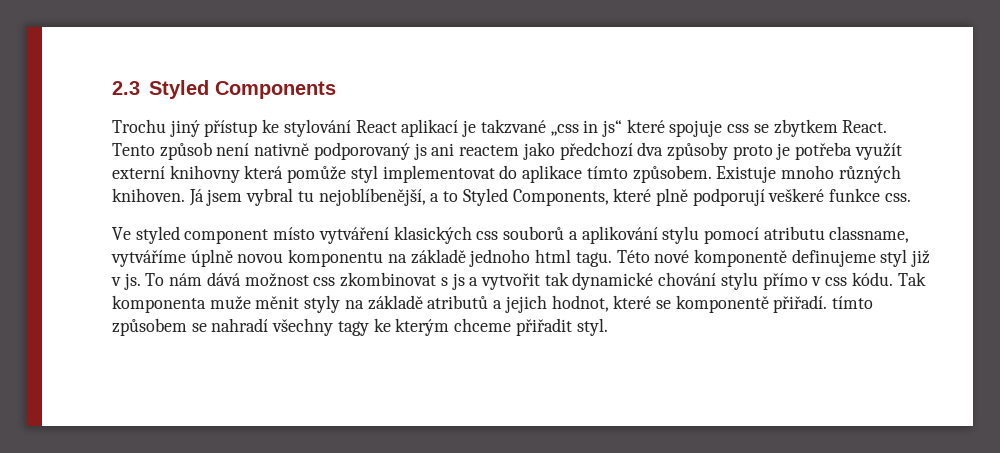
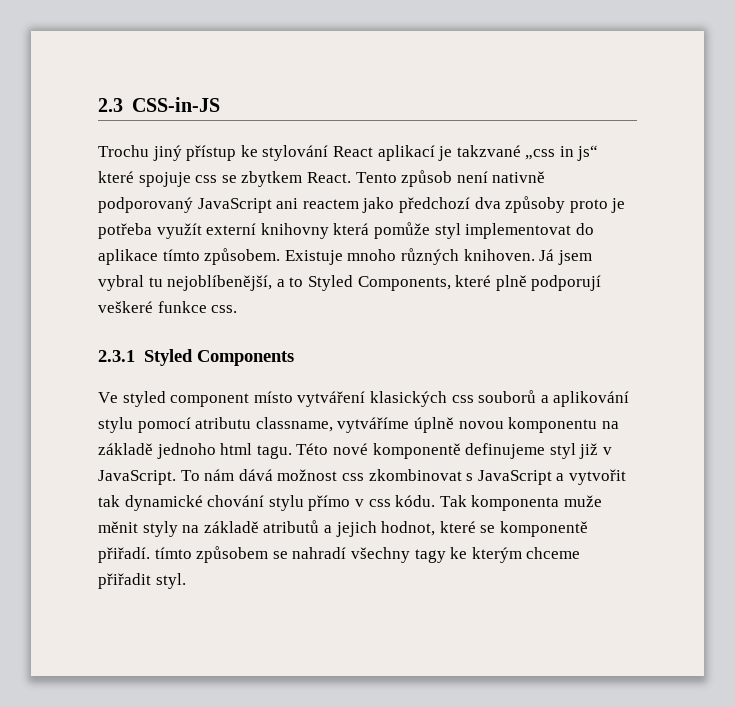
- 2.3 Styled Components
+ 2.3 CSS-in-JS
- Tento způsob není nativně podporovaný js ani reactem jako předchozí dva způsoby proto je potřeba využít externí knihovny která pomůže styl implementovat do aplikace tímto způsobem.
+ Tento způsob není nativně podporovaný JavaScript ani reactem jako předchozí dva způsoby proto je potřeba využít externí knihovny která pomůže styl implementovat do aplikace tímto způsobem.
+ 2.3.1 Styled Components
- Této nové komponentě definujeme styl již v js.
+ Této nové komponentě definujeme styl již v JavaScript.
- To nám dává možnost css zkombinovat s js a vytvořit tak dynamické chování stylu přímo v css kódu.
+ To nám dává možnost css zkombinovat s JavaScript a vytvořit tak dynamické chování stylu přímo v css kódu.

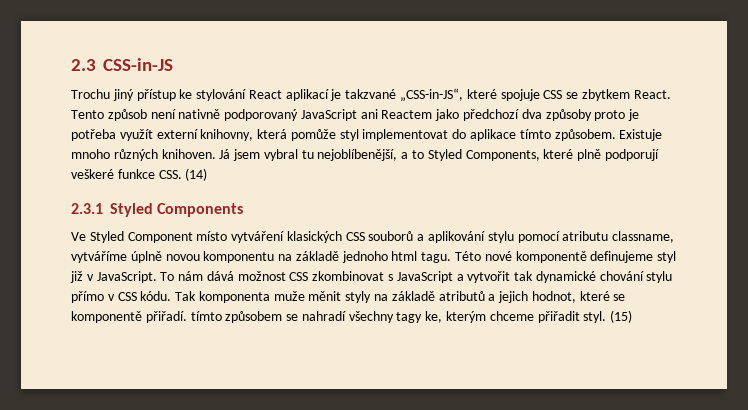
- Trochu jiný přístup ke stylování React aplikací je takzvané „css in js“ které spojuje css se zbytkem React.
+ Trochu jiný přístup ke stylování React aplikací je takzvané „CSS-in-JS“, které spojuje CSS se zbytkem React.
- Tento způsob není nativně podporovaný JavaScript ani reactem jako předchozí dva způsoby proto je potřeba využít externí knihovny která pomůže styl implementovat do aplikace tímto způsobem.
+ Tento způsob není nativně podporovaný JavaScript ani Reactem jako předchozí dva způsoby proto je potřeba využít externí knihovny, která pomůže styl implementovat do aplikace tímto způsobem.
- Já jsem vybral tu nejoblíbenější, a to Styled Components, které plně podporují veškeré funkce css.
+ Já jsem vybral tu nejoblíbenější, a to Styled Components, které plně podporují veškeré funkce CSS. (14)
- Ve styled component místo vytváření klasických css souborů a aplikování stylu pomocí atributu classname, vytváříme úplně novou komponentu na základě jednoho html tagu.
+ Ve Styled Component místo vytváření klasických CSS souborů a aplikování stylu pomocí atributu classname, vytváříme úplně novou komponentu na základě jednoho html tagu.
- To nám dává možnost css zkombinovat s JavaScript a vytvořit tak dynamické chování stylu přímo v css kódu.
+ To nám dává možnost CSS zkombinovat s JavaScript a vytvořit tak dynamické chování stylu přímo v CSS kódu.
- Tak komponenta muže měnit styly na základě atributů a jejich hodnot, které se komponentě přiřadí. tímto způsobem se nahradí všechny tagy ke kterým chceme přiřadit styl.
+ Tak komponenta muže měnit styly na základě atributů a jejich hodnot, které se komponentě přiřadí. tímto způsobem se nahradí všechny tagy ke, kterým chceme přiřadit styl.
+ (15)

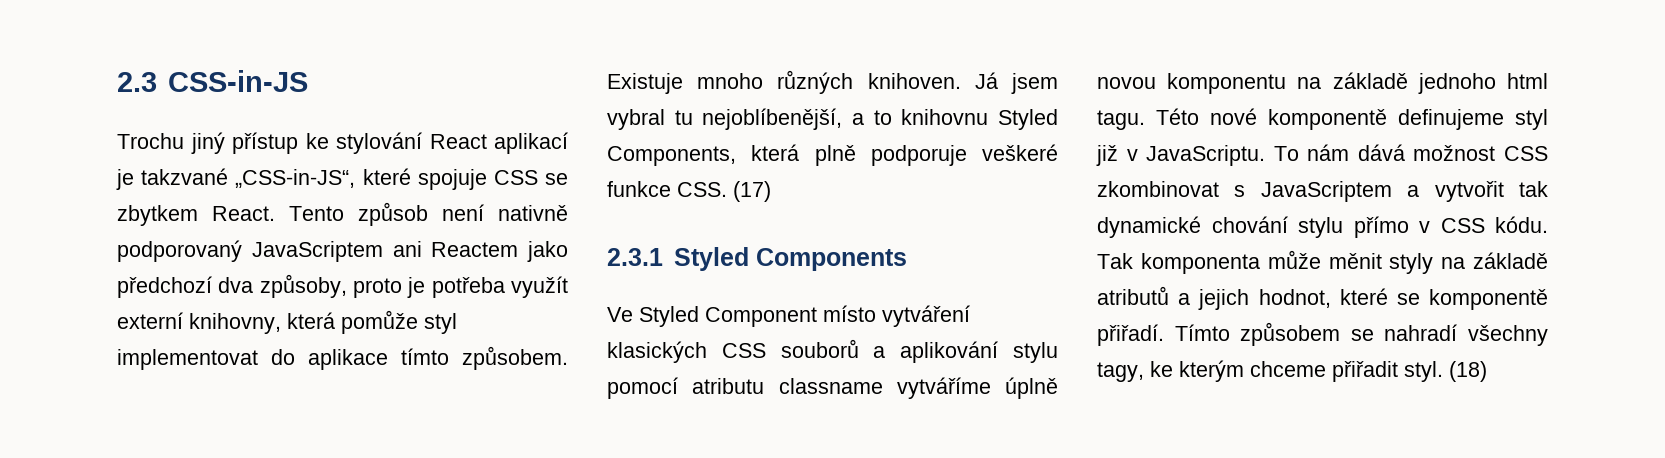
- Tento způsob není nativně podporovaný JavaScript ani Reactem jako předchozí dva způsoby proto je potřeba využít externí knihovny, která pomůže styl implementovat do aplikace tímto způsobem.
+ Tento způsob není nativně podporovaný JavaScriptem ani Reactem jako předchozí dva způsoby, proto je potřeba využít externí knihovny, která pomůže styl implementovat do aplikace tímto způsobem.
- Já jsem vybral tu nejoblíbenější, a to Styled Components, které plně podporují veškeré funkce CSS. (14)
+ Já jsem vybral tu nejoblíbenější, a to knihovnu Styled Components, která plně podporuje veškeré funkce CSS. (17)
- Ve Styled Component místo vytváření klasických CSS souborů a aplikování stylu pomocí atributu classname, vytváříme úplně novou komponentu na základě jednoho html tagu.
+ Ve Styled Component místo vytváření klasických CSS souborů a aplikování stylu pomocí atributu classname vytváříme úplně novou komponentu na základě jednoho html tagu.
- Této nové komponentě definujeme styl již v JavaScript.
+ Této nové komponentě definujeme styl již v JavaScriptu.
- To nám dává možnost CSS zkombinovat s JavaScript a vytvořit tak dynamické chování stylu přímo v CSS kódu.
+ To nám dává možnost CSS zkombinovat s JavaScriptem a vytvořit tak dynamické chování stylu přímo v CSS kódu.
- Tak komponenta muže měnit styly na základě atributů a jejich hodnot, které se komponentě přiřadí. tímto způsobem se nahradí všechny tagy ke, kterým chceme přiřadit styl.
+ Tak komponenta může měnit styly na základě atributů a jejich hodnot, které se komponentě přiřadí. Tímto způsobem se nahradí všechny tagy, ke kterým chceme přiřadit styl.
- (15)
+ (18)

